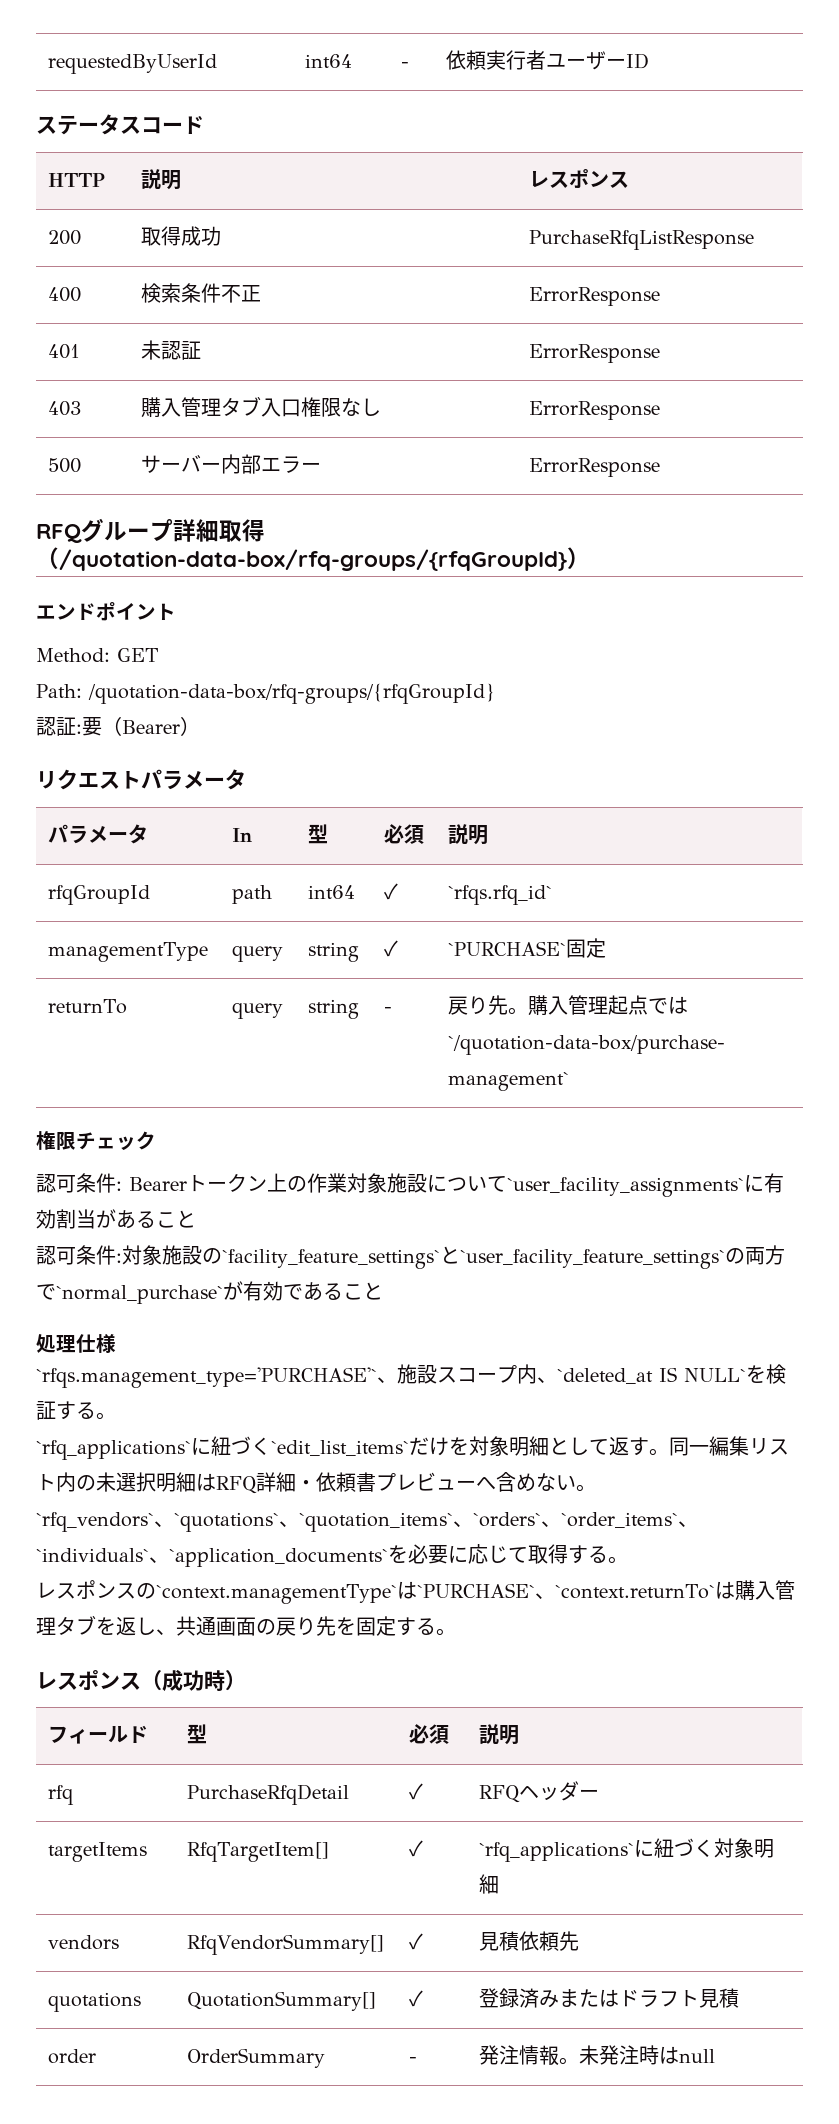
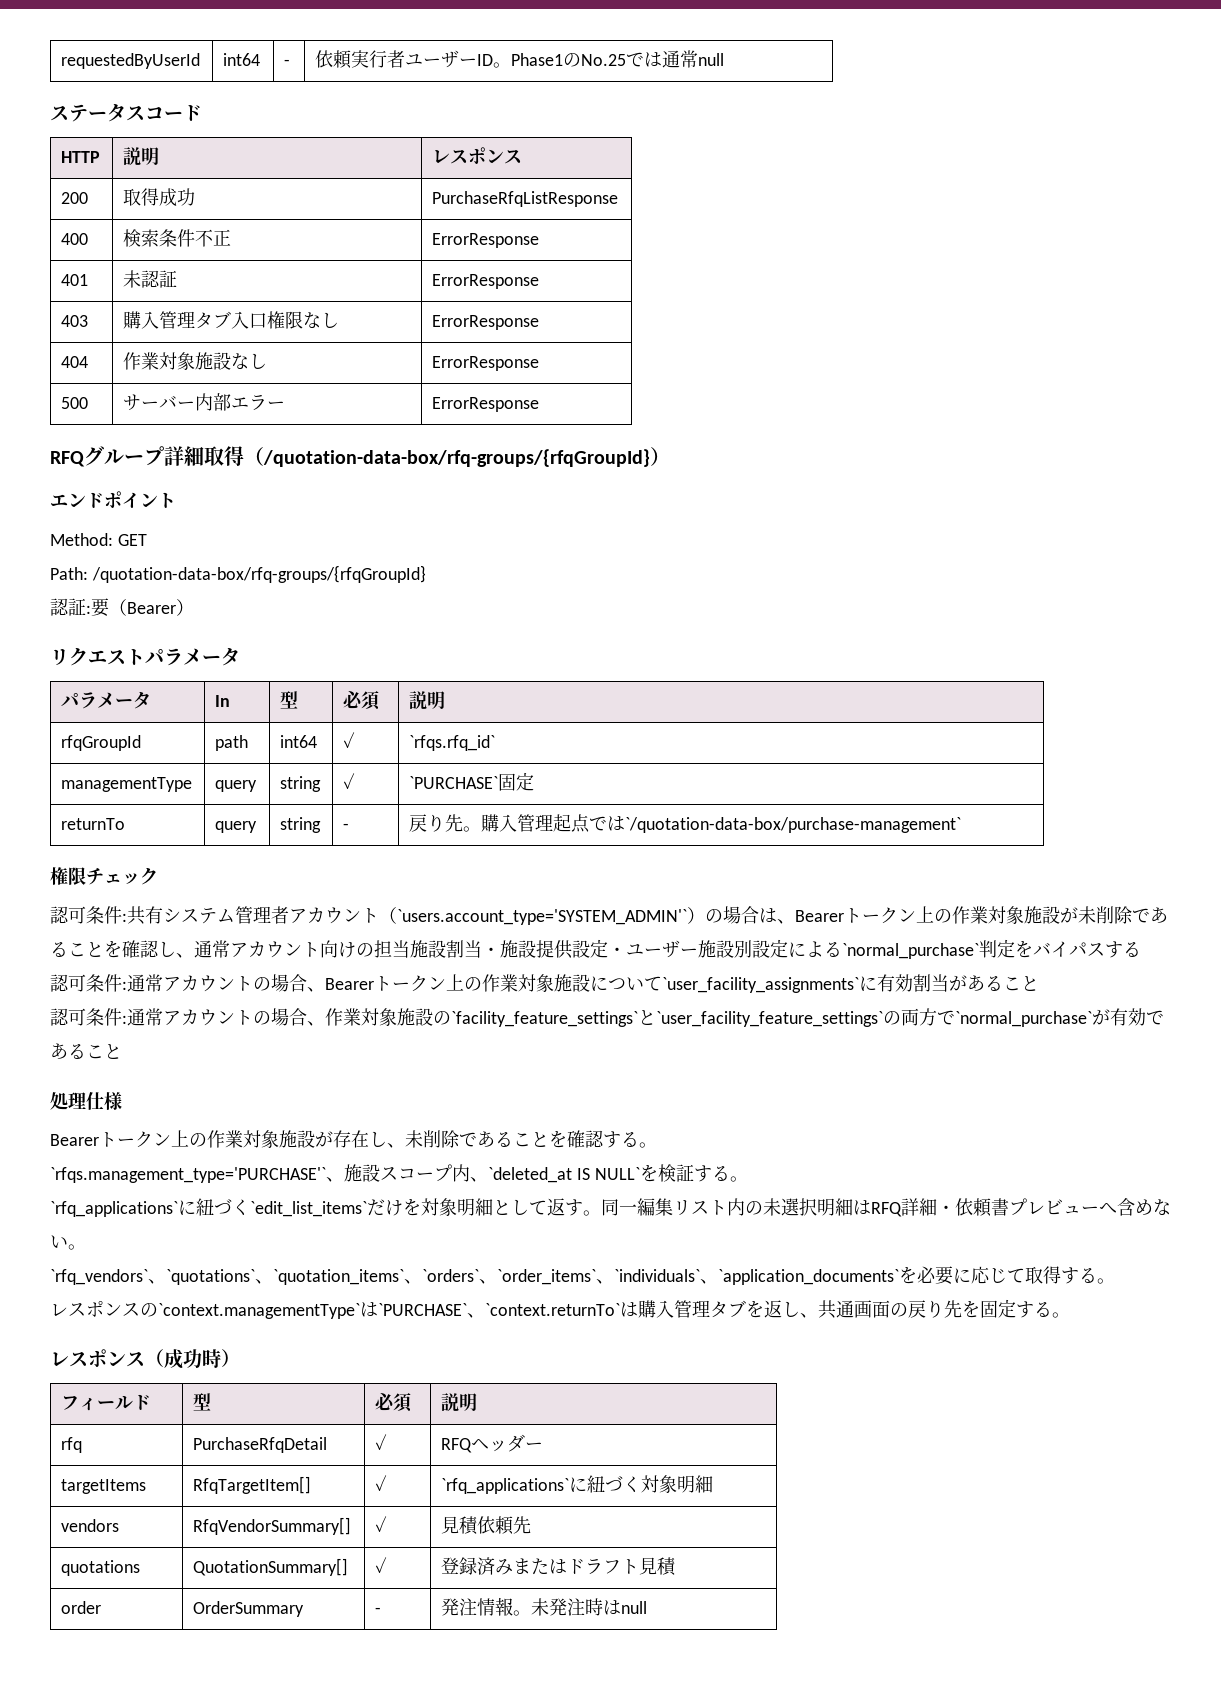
- requestedByUserId | int64 | - | 依頼実行者ユーザーID
+ requestedByUserId | int64 | - | 依頼実行者ユーザーID。Phase1のNo.25では通常null
+ 404 | 作業対象施設なし | ErrorResponse
- 認可条件: Bearerトークン上の作業対象施設について`user_facility_assignments`に有効割当があること
+ 認可条件:共有システム管理者アカウント（`users.account_type='SYSTEM_ADMIN'`）の場合は、Bearerトークン上の作業対象施設が未削除であることを確認し、通常アカウント向けの担当施設割当・施設提供設定・ユーザー施設別設定による`normal_purchase`判定をバイパスする
+ 認可条件:通常アカウントの場合、Bearerトークン上の作業対象施設について`user_facility_assignments`に有効割当があること
- 認可条件:対象施設の`facility_feature_settings`と`user_facility_feature_settings`の両方で`normal_purchase`が有効であること
+ 認可条件:通常アカウントの場合、作業対象施設の`facility_feature_settings`と`user_facility_feature_settings`の両方で`normal_purchase`が有効であること
+ Bearerトークン上の作業対象施設が存在し、未削除であることを確認する。

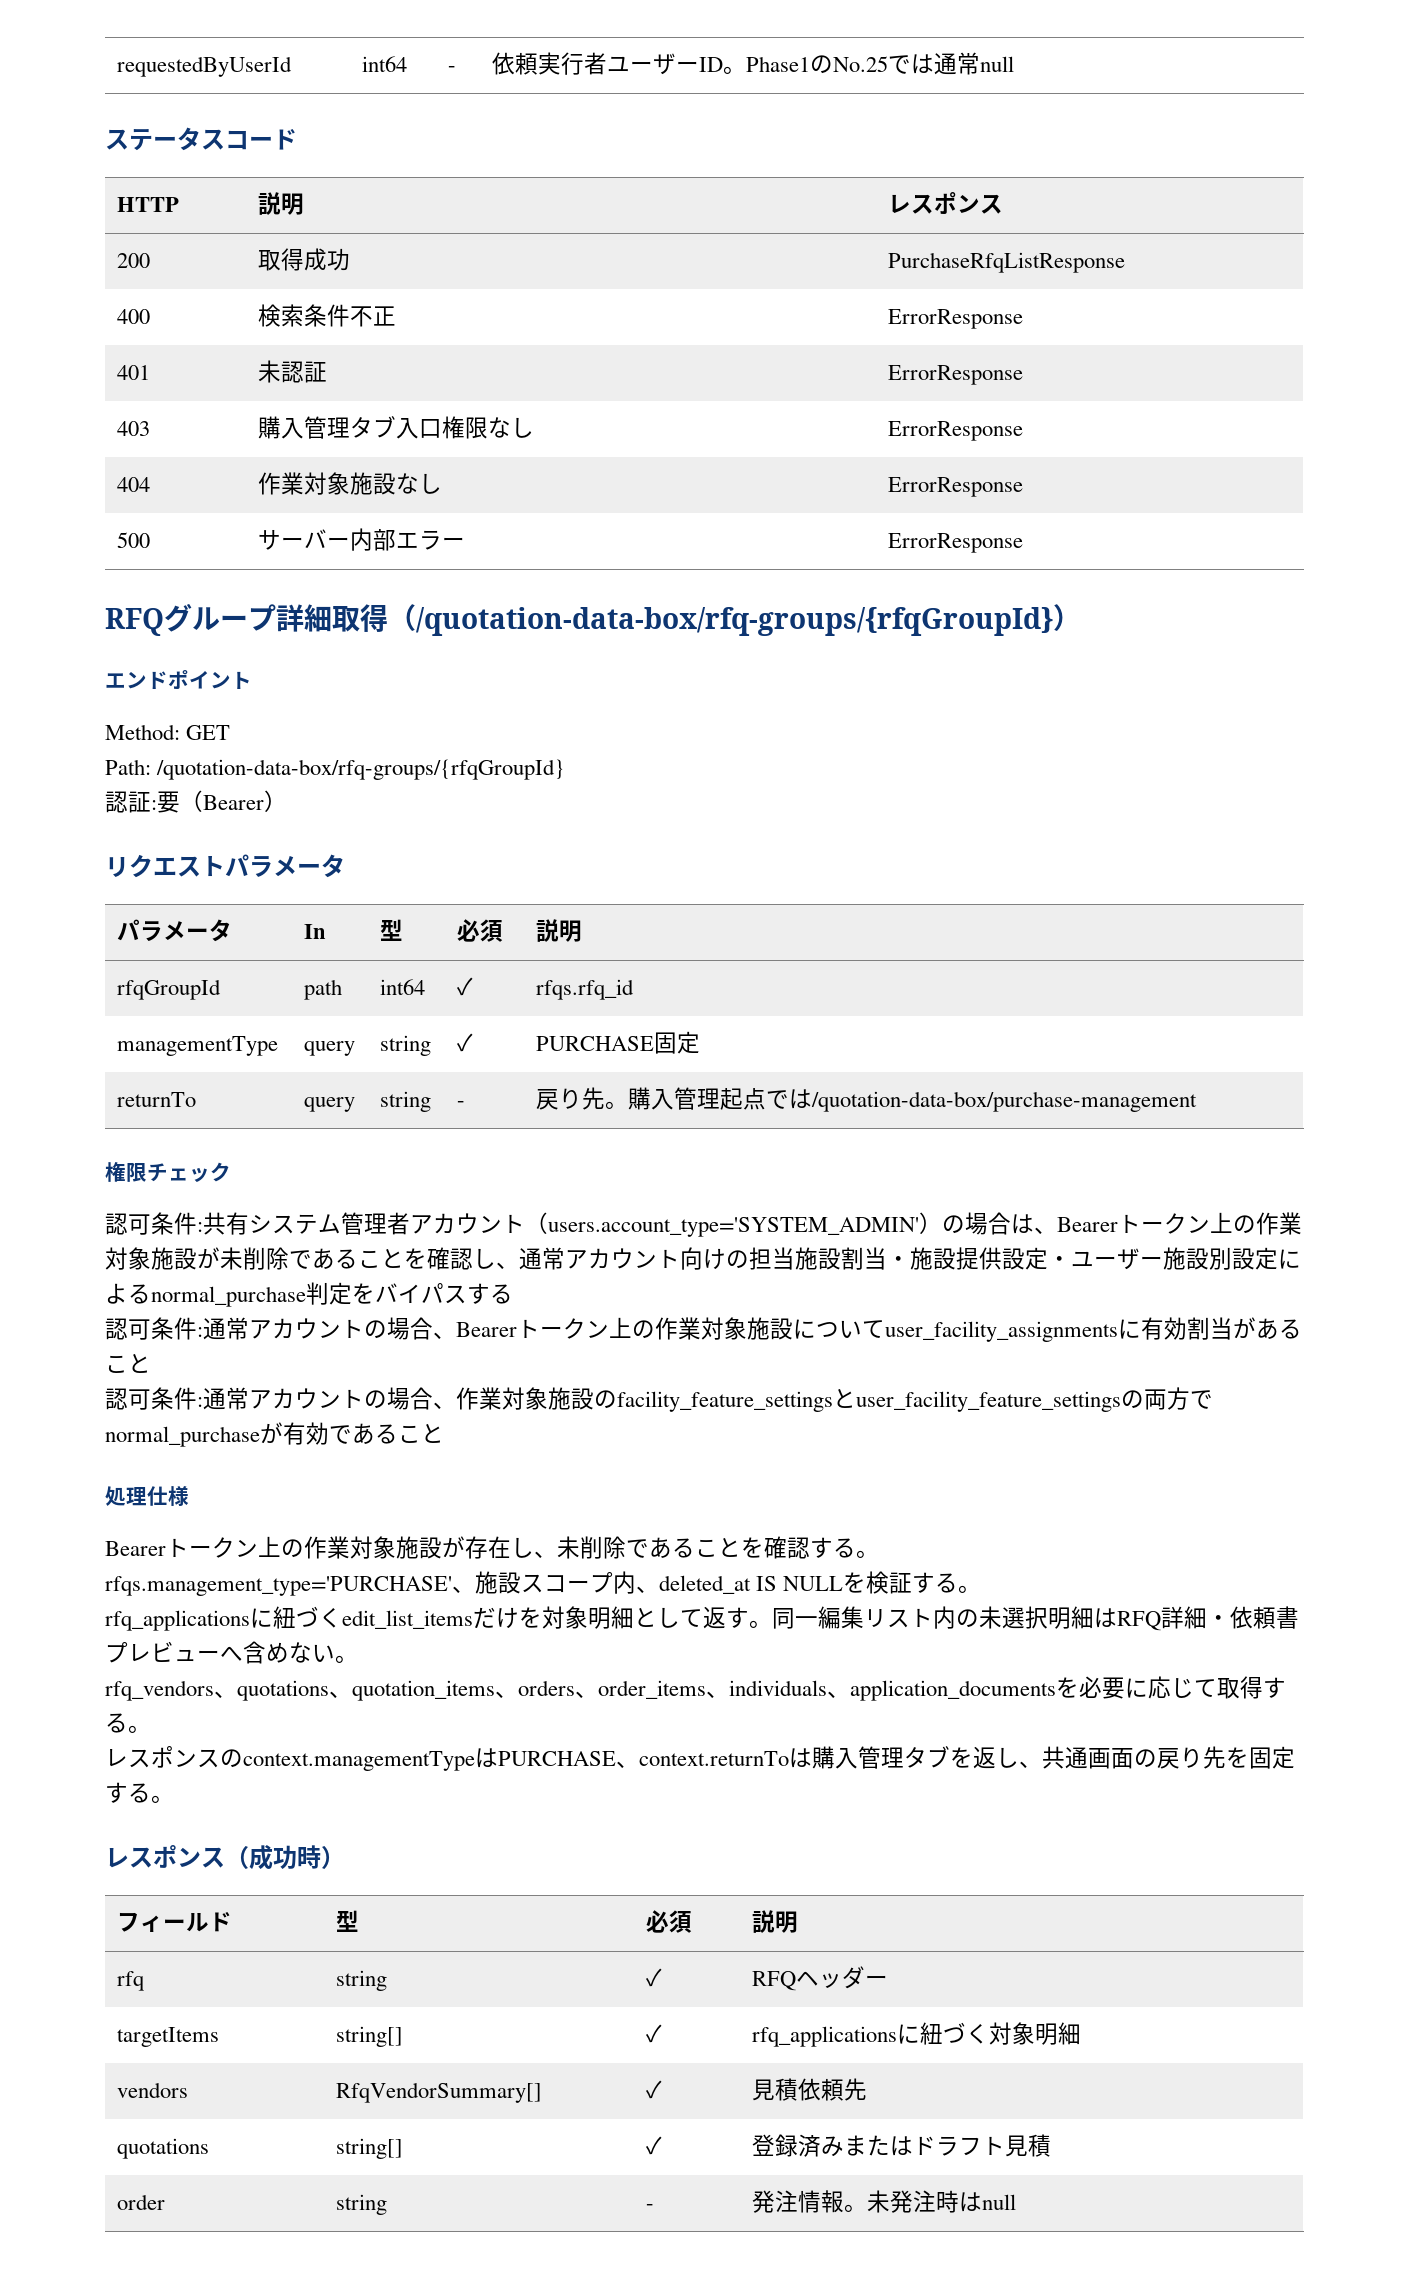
- rfqGroupId | path | int64 | ✓ | `rfqs.rfq_id`
+ rfqGroupId | path | int64 | ✓ | rfqs.rfq_id
- managementType | query | string | ✓ | `PURCHASE`固定
+ managementType | query | string | ✓ | PURCHASE固定
- returnTo | query | string | - | 戻り先。購入管理起点では`/quotation-data-box/purchase-management`
+ returnTo | query | string | - | 戻り先。購入管理起点では/quotation-data-box/purchase-management
- 認可条件:共有システム管理者アカウント（`users.account_type='SYSTEM_ADMIN'`）の場合は、Bearerトークン上の作業対象施設が未削除であることを確認し、通常アカウント向けの担当施設割当・施設提供設定・ユーザー施設別設定による`normal_purchase`判定をバイパスする
+ 認可条件:共有システム管理者アカウント（users.account_type='SYSTEM_ADMIN'）の場合は、Bearerトークン上の作業対象施設が未削除であることを確認し、通常アカウント向けの担当施設割当・施設提供設定・ユーザー施設別設定によるnormal_purchase判定をバイパスする
- 認可条件:通常アカウントの場合、Bearerトークン上の作業対象施設について`user_facility_assignments`に有効割当があること
+ 認可条件:通常アカウントの場合、Bearerトークン上の作業対象施設についてuser_facility_assignmentsに有効割当があること
- 認可条件:通常アカウントの場合、作業対象施設の`facility_feature_settings`と`user_facility_feature_settings`の両方で`normal_purchase`が有効であること
+ 認可条件:通常アカウントの場合、作業対象施設のfacility_feature_settingsとuser_facility_feature_settingsの両方でnormal_purchaseが有効であること
- `rfqs.management_type='PURCHASE'`、施設スコープ内、`deleted_at IS NULL`を検証する。
+ rfqs.management_type='PURCHASE'、施設スコープ内、deleted_at IS NULLを検証する。
- `rfq_applications`に紐づく`edit_list_items`だけを対象明細として返す。
+ rfq_applicationsに紐づくedit_list_itemsだけを対象明細として返す。
- `rfq_vendors`、`quotations`、`quotation_items`、`orders`、`order_items`、`individuals`、`application_documents`を必要に応じて取得する。
+ rfq_vendors、quotations、quotation_items、orders、order_items、individuals、application_documentsを必要に応じて取得する。
- レスポンスの`context.managementType`は`PURCHASE`、`context.returnTo`は購入管理タブを返し、共通画面の戻り先を固定する。
+ レスポンスのcontext.managementTypeはPURCHASE、context.returnToは購入管理タブを返し、共通画面の戻り先を固定する。
- rfq | PurchaseRfqDetail | ✓ | RFQヘッダー
+ rfq | string | ✓ | RFQヘッダー
- targetItems | RfqTargetItem[] | ✓ | `rfq_applications`に紐づく対象明細
+ targetItems | string[] | ✓ | rfq_applicationsに紐づく対象明細
- quotations | QuotationSummary[] | ✓ | 登録済みまたはドラフト見積
+ quotations | string[] | ✓ | 登録済みまたはドラフト見積
- order | OrderSummary | - | 発注情報。未発注時はnull
+ order | string | - | 発注情報。未発注時はnull

